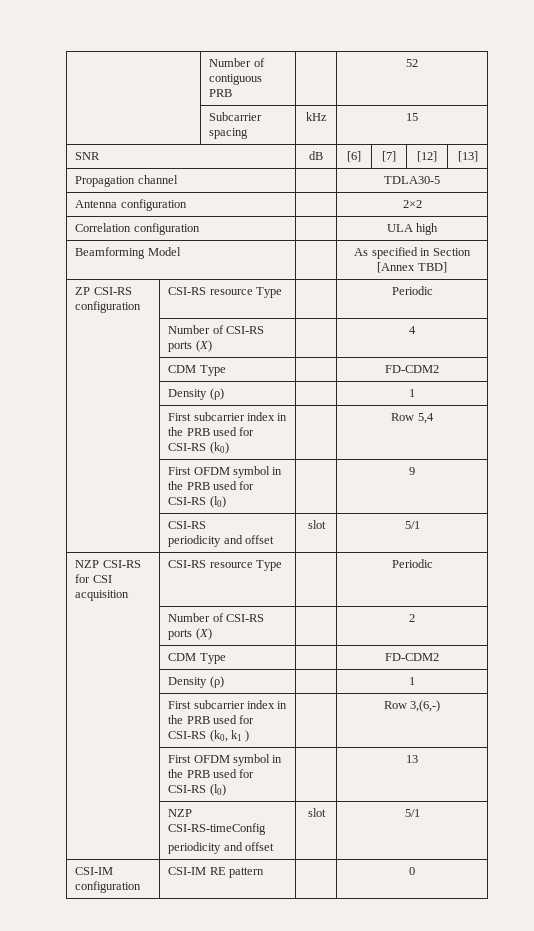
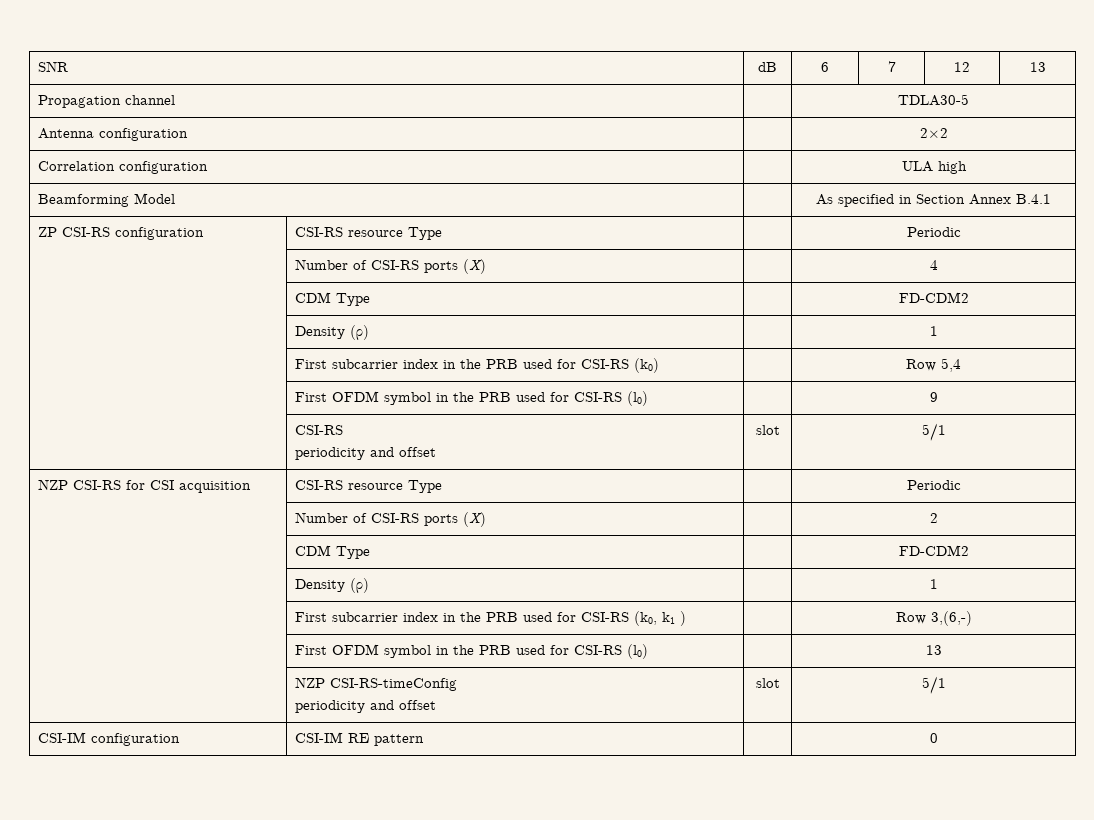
- | Number of contiguous PRB | | 52
- | Subcarrier spacing | kHz | 15
- SNR | dB | [6] | [7] | [12] | [13]
+ SNR | dB | 6 | 7 | 12 | 13
- Beamforming Model | | As specified in Section [Annex TBD]
+ Beamforming Model | | As specified in Section Annex B.4.1

